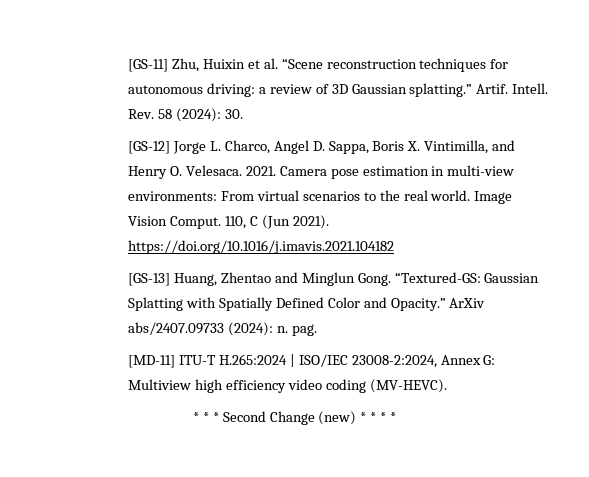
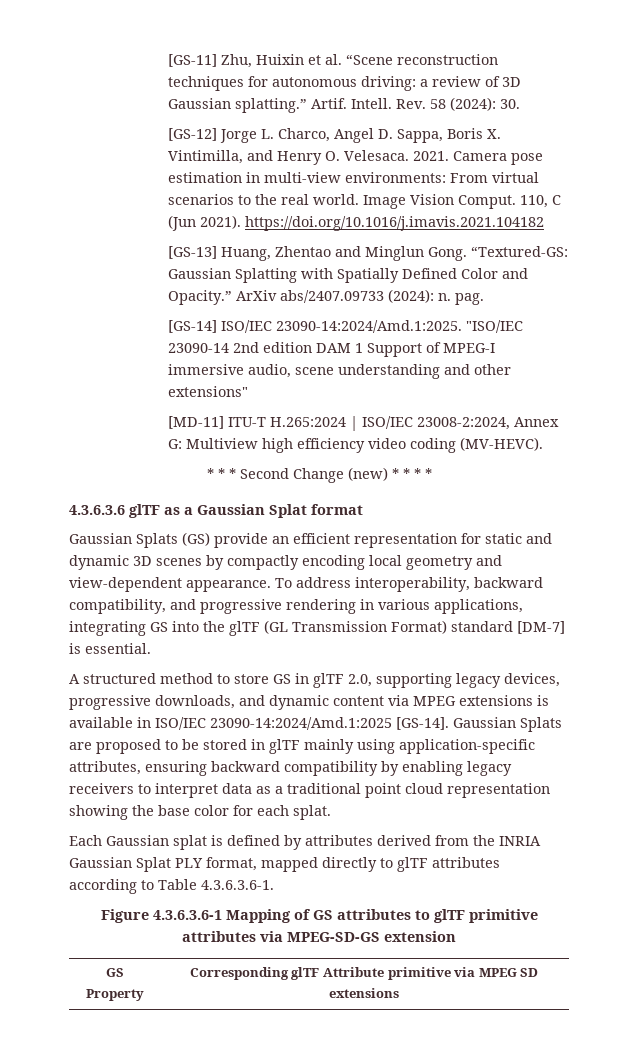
+ [GS-14] ISO/IEC 23090-14:2024/Amd.1:2025. "ISO/IEC 23090-14 2nd edition DAM 1 Support of MPEG-I immersive audio, scene understanding and other extensions"
+ 4.3.6.3.6 glTF as a Gaussian Splat format
+ Gaussian Splats (GS) provide an efficient representation for static and dynamic 3D scenes by compactly encoding local geometry and view-dependent appearance. To address interoperability, backward compatibility, and progressive rendering in various applications, integrating GS into the glTF (GL Transmission Format) standard [DM-7] is essential.
+ A structured method to store GS in glTF 2.0, supporting legacy devices, progressive downloads, and dynamic content via MPEG extensions is available in ISO/IEC 23090-14:2024/Amd.1:2025 [GS-14]. Gaussian Splats are proposed to be stored in glTF mainly using application-specific attributes, ensuring backward compatibility by enabling legacy receivers to interpret data as a traditional point cloud representation showing the base color for each splat.
+ Each Gaussian splat is defined by attributes derived from the INRIA Gaussian Splat PLY format, mapped directly to glTF attributes according to Table 4.3.6.3.6-1.
+ Figure 4.3.6.3.6-1 Mapping of GS attributes to glTF primitive attributes via MPEG-SD-GS extension
+ GS Property | Corresponding glTF Attribute primitive via MPEG SD extensions

